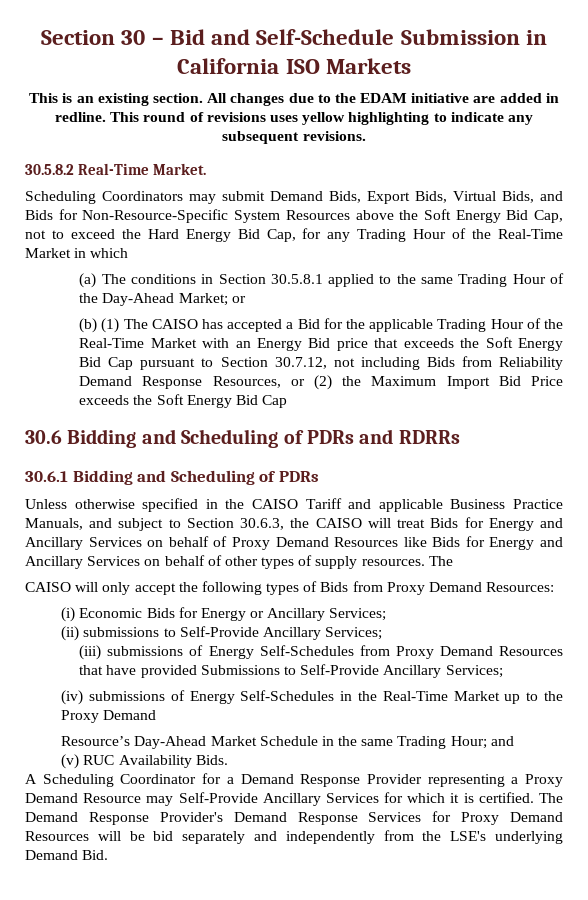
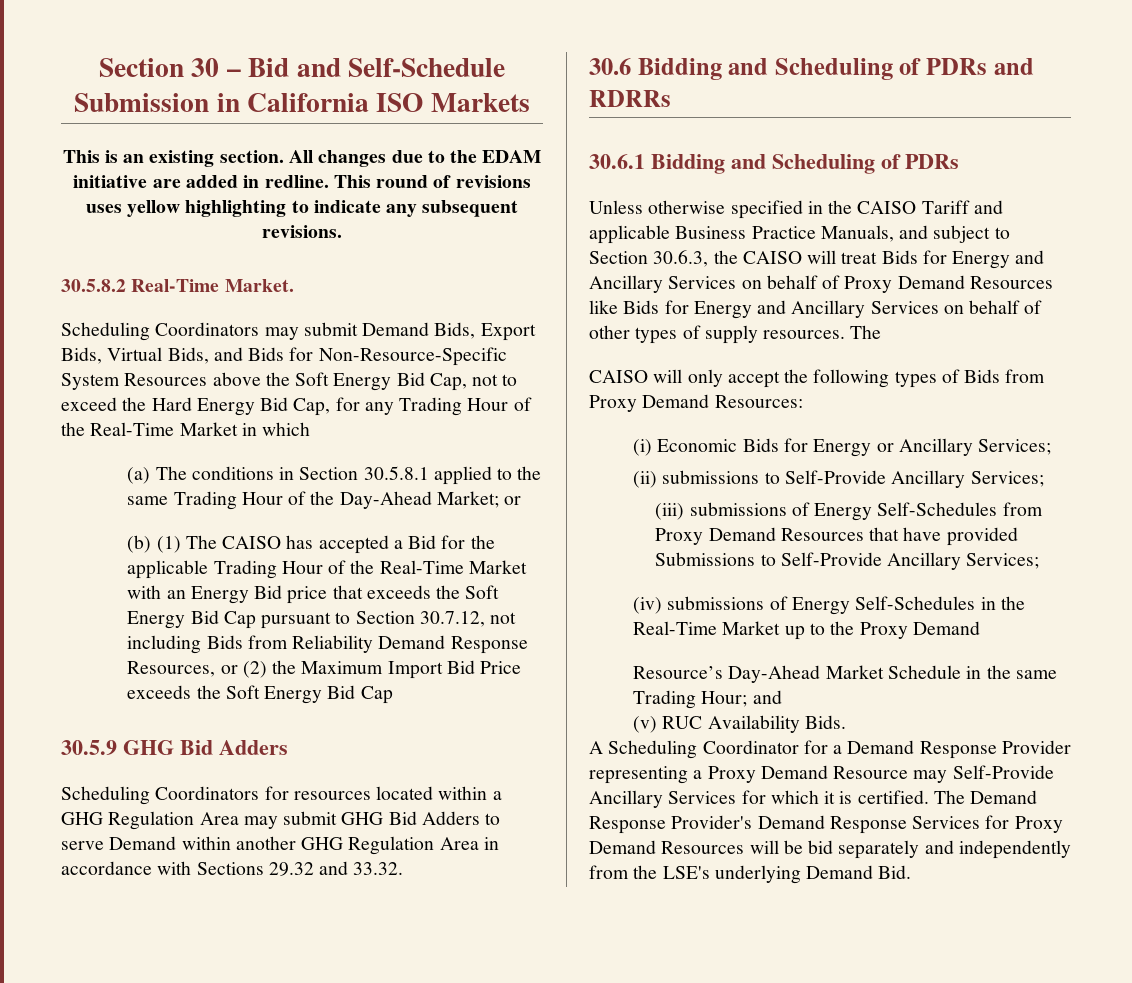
+ 30.5.9 GHG Bid Adders
+ Scheduling Coordinators for resources located within a GHG Regulation Area may submit GHG Bid Adders to serve Demand within another GHG Regulation Area in accordance with Sections 29.32 and 33.32.

